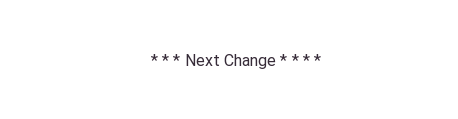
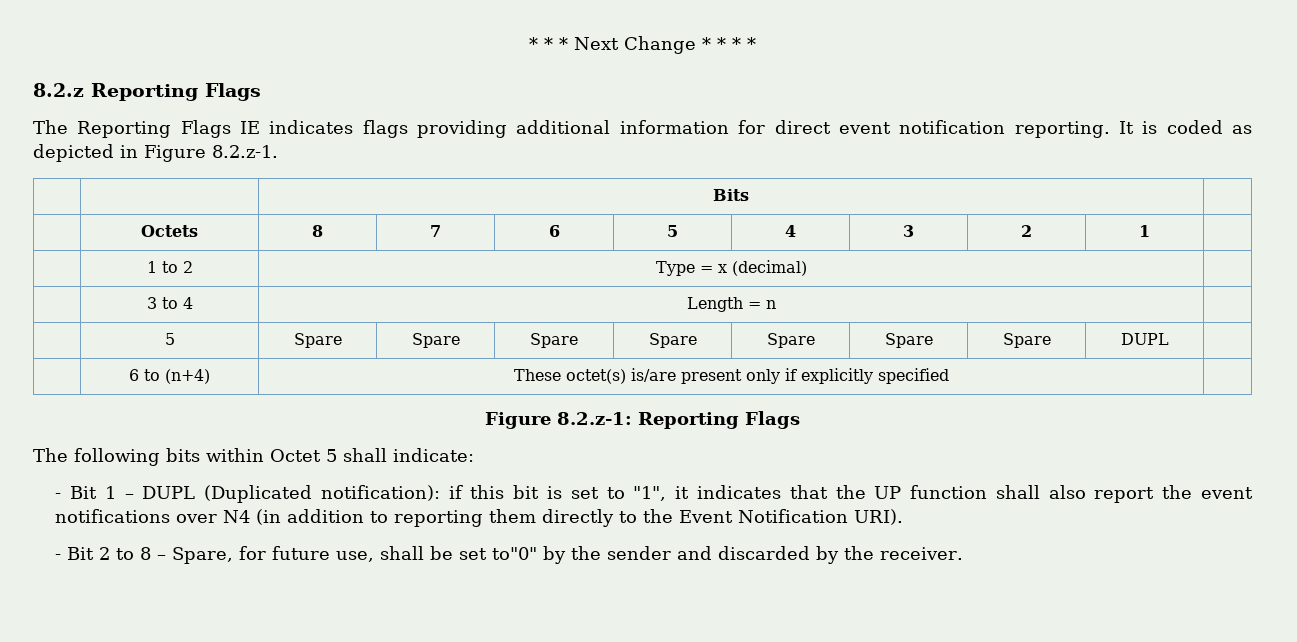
+ 8.2.z Reporting Flags
+ The Reporting Flags IE indicates flags providing additional information for direct event notification reporting. It is coded as depicted in Figure 8.2.z-1.
+ | | Bits |
+ | Octets | 8 | 7 | 6 | 5 | 4 | 3 | 2 | 1 |
+ | 1 to 2 | Type = x (decimal) |
+ | 3 to 4 | Length = n |
+ | 5 | Spare | Spare | Spare | Spare | Spare | Spare | Spare | DUPL |
+ | 6 to (n+4) | These octet(s) is/are present only if explicitly specified |
+ Figure 8.2.z-1: Reporting Flags
+ The following bits within Octet 5 shall indicate:
+ - Bit 1 – DUPL (Duplicated notification): if this bit is set to "1", it indicates that the UP function shall also report the event notifications over N4 (in addition to reporting them directly to the Event Notification URI).
+ - Bit 2 to 8 – Spare, for future use, shall be set to"0" by the sender and discarded by the receiver.

